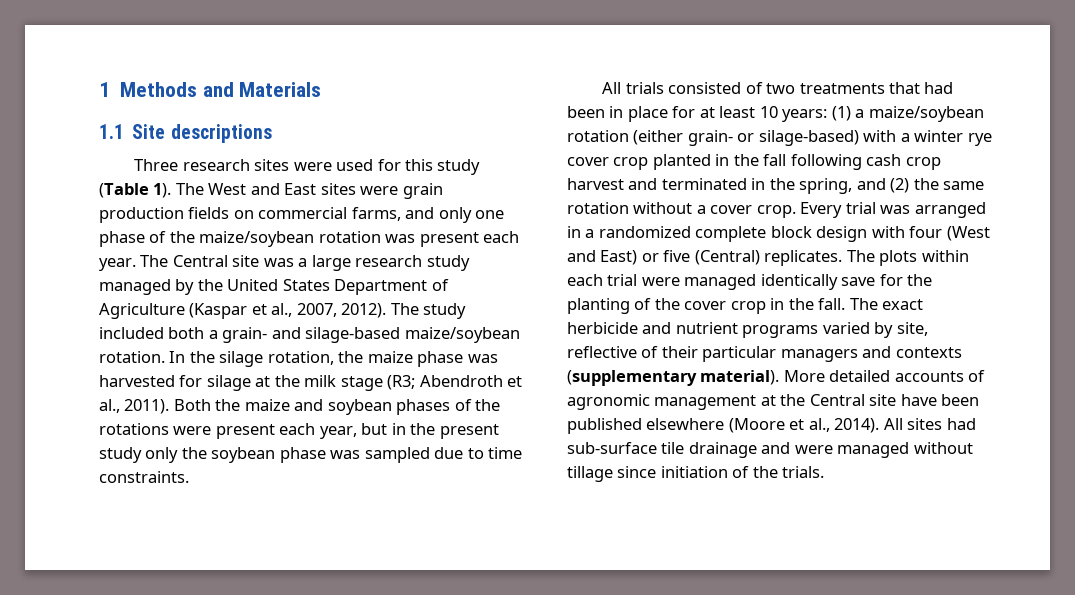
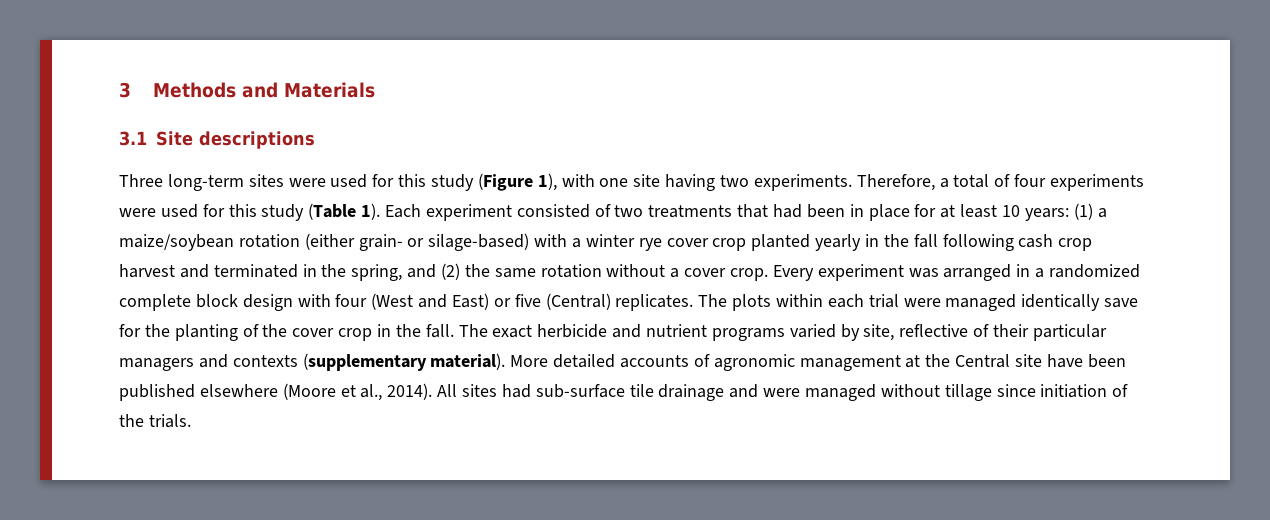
- 1 Methods and Materials
+ 3 Methods and Materials
- 1.1 Site descriptions
+ 3.1 Site descriptions
- Three research sites were used for this study (Table 1). The West and East sites were grain production fields on commercial farms, and only one phase of the maize/soybean rotation was present each year. The Central site was a large research study managed by the United States Department of Agriculture (Kaspar et al., 2007, 2012). The study included both a grain- and silage-based maize/soybean rotation. In the silage rotation, the maize phase was harvested for silage at the milk stage (R3; Abendroth et al., 2011). Both the maize and soybean phases of the rotations were present each year, but in the present study only the soybean phase was sampled due to time constraints.
- All trials consisted of two treatments that had been in place for at least 10 years: (1) a maize/soybean rotation (either grain- or silage-based) with a winter rye cover crop planted in the fall following cash crop harvest and terminated in the spring, and (2) the same rotation without a cover crop.
+ Three long-term sites were used for this study (Figure 1), with one site having two experiments. Therefore, a total of four experiments were used for this study (Table 1). Each experiment consisted of two treatments that had been in place for at least 10 years: (1) a maize/soybean rotation (either grain- or silage-based) with a winter rye cover crop planted yearly in the fall following cash crop harvest and terminated in the spring, and (2) the same rotation without a cover crop.
- Every trial was arranged in a randomized complete block design with four (West and East) or five (Central) replicates.
+ Every experiment was arranged in a randomized complete block design with four (West and East) or five (Central) replicates.

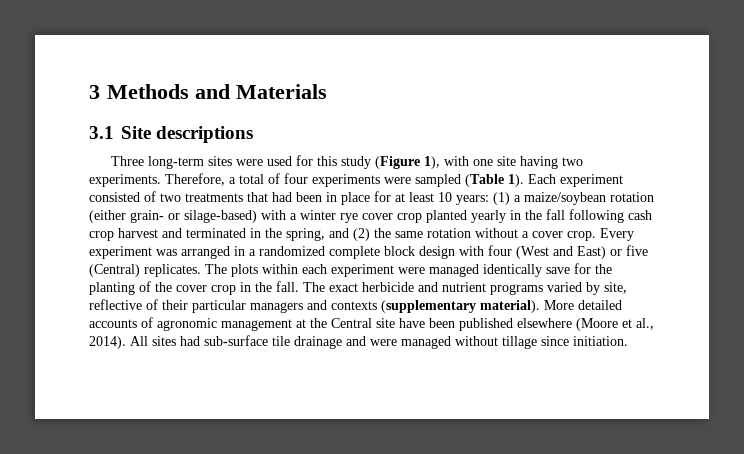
- Therefore, a total of four experiments were used for this study (Table 1).
+ Therefore, a total of four experiments were sampled (Table 1).
- The plots within each trial were managed identically save for the planting of the cover crop in the fall.
+ The plots within each experiment were managed identically save for the planting of the cover crop in the fall.
- All sites had sub-surface tile drainage and were managed without tillage since initiation of the trials.
+ All sites had sub-surface tile drainage and were managed without tillage since initiation.

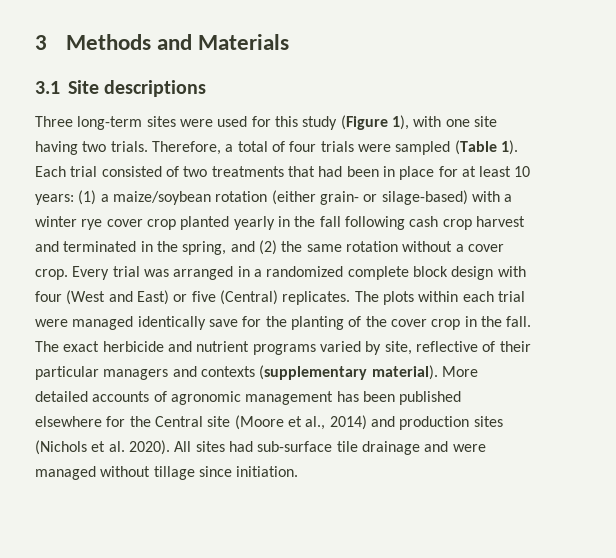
- Three long-term sites were used for this study (Figure 1), with one site having two experiments.
+ Three long-term sites were used for this study (Figure 1), with one site having two trials.
- Therefore, a total of four experiments were sampled (Table 1).
+ Therefore, a total of four trials were sampled (Table 1).
- Each experiment consisted of two treatments that had been in place for at least 10 years: (1) a maize/soybean rotation (either grain- or silage-based) with a winter rye cover crop planted yearly in the fall following cash crop harvest and terminated in the spring, and (2) the same rotation without a cover crop.
+ Each trial consisted of two treatments that had been in place for at least 10 years: (1) a maize/soybean rotation (either grain- or silage-based) with a winter rye cover crop planted yearly in the fall following cash crop harvest and terminated in the spring, and (2) the same rotation without a cover crop.
- Every experiment was arranged in a randomized complete block design with four (West and East) or five (Central) replicates.
+ Every trial was arranged in a randomized complete block design with four (West and East) or five (Central) replicates.
- The plots within each experiment were managed identically save for the planting of the cover crop in the fall.
+ The plots within each trial were managed identically save for the planting of the cover crop in the fall.
- More detailed accounts of agronomic management at the Central site have been published elsewhere (Moore et al., 2014).
+ More detailed accounts of agronomic management has been published elsewhere for the Central site (Moore et al., 2014) and production sites (Nichols et al. 2020).

